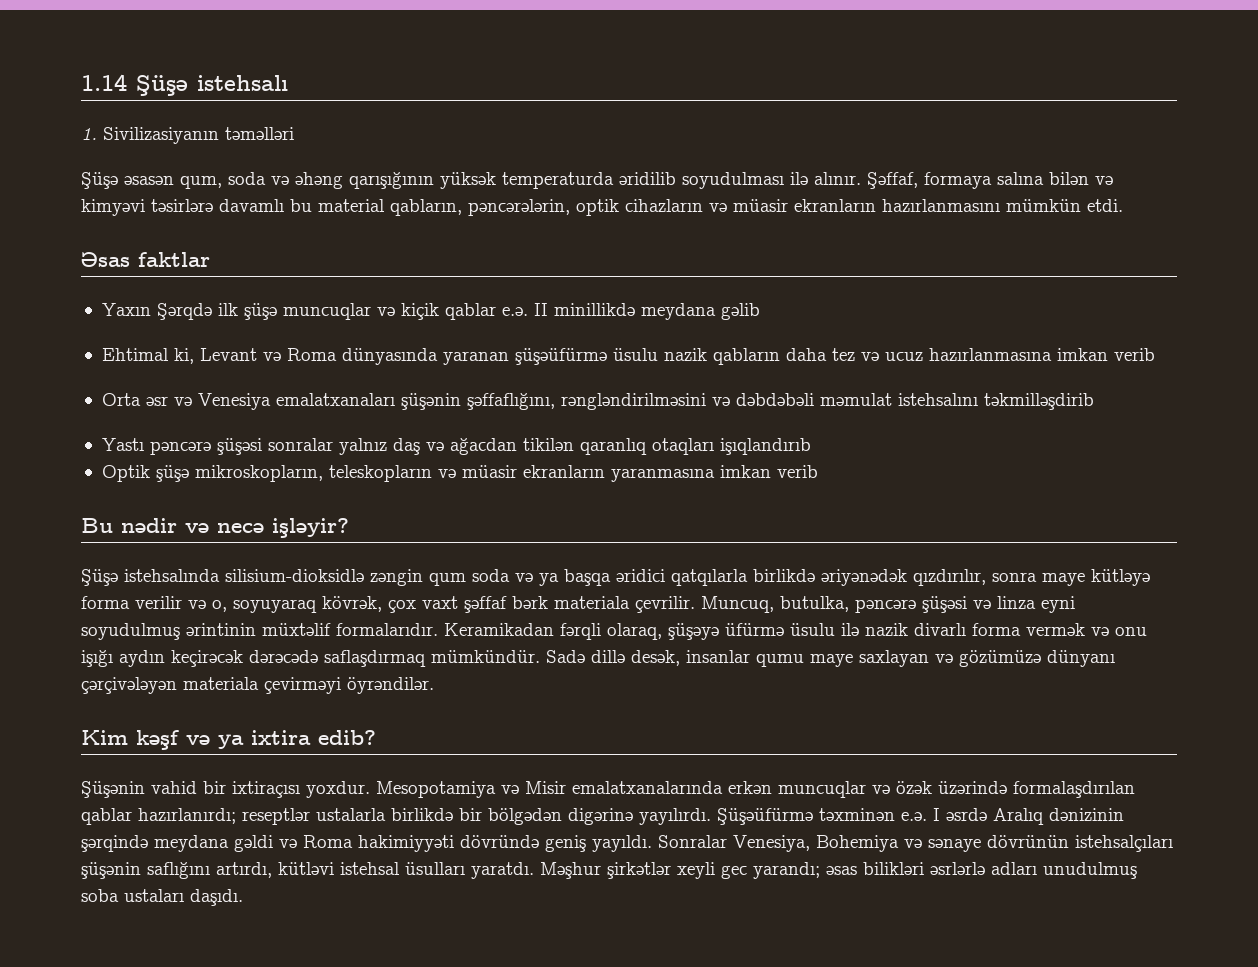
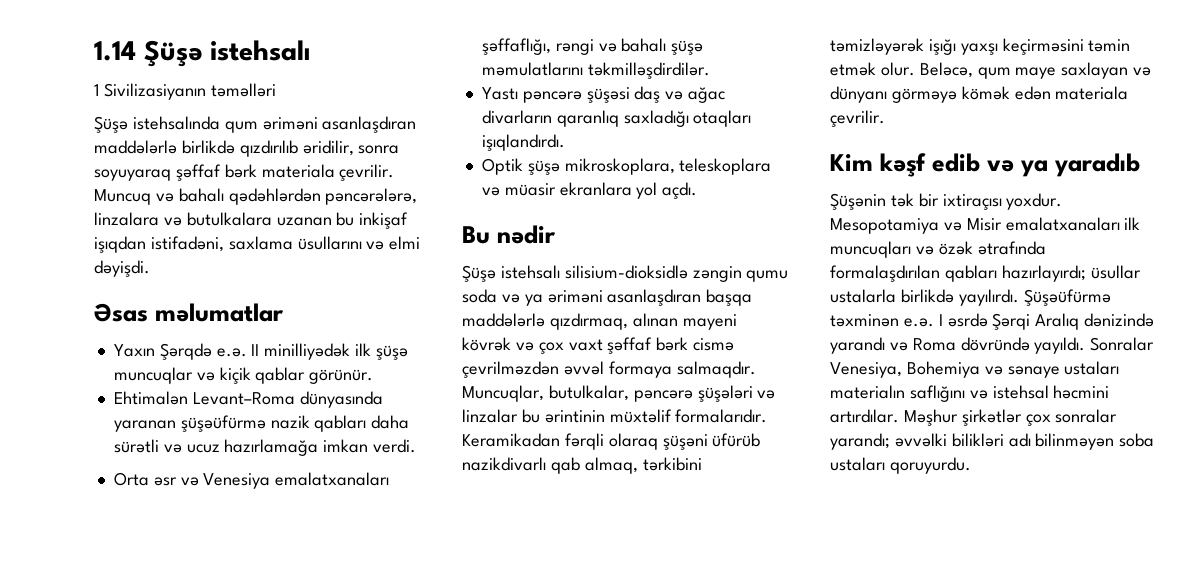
- 1. Sivilizasiyanın təməlləri
+ 1 Sivilizasiyanın təməlləri
- Şüşə əsasən qum, soda və əhəng qarışığının yüksək temperaturda əridilib soyudulması ilə alınır. Şəffaf, formaya salına bilən və kimyəvi təsirlərə davamlı bu material qabların, pəncərələrin, optik cihazların və müasir ekranların hazırlanmasını mümkün etdi.
+ Şüşə istehsalında qum əriməni asanlaşdıran maddələrlə birlikdə qızdırılıb əridilir, sonra soyuyaraq şəffaf bərk materiala çevrilir. Muncuq və bahalı qədəhlərdən pəncərələrə, linzalara və butulkalara uzanan bu inkişaf işıqdan istifadəni, saxlama üsullarını və elmi dəyişdi.
- Əsas faktlar
+ Əsas məlumatlar
- Yaxın Şərqdə ilk şüşə muncuqlar və kiçik qablar e.ə. II minillikdə meydana gəlib
- Ehtimal ki, Levant və Roma dünyasında yaranan şüşəüfürmə üsulu nazik qabların daha tez və ucuz hazırlanmasına imkan verib
+ Yaxın Şərqdə e.ə. II minilliyədək ilk şüşə muncuqlar və kiçik qablar görünür.
+ Ehtimalən Levant–Roma dünyasında yaranan şüşəüfürmə nazik qabları daha sürətli və ucuz hazırlamağa imkan verdi.
- Orta əsr və Venesiya emalatxanaları şüşənin şəffaflığını, rəngləndirilməsini və dəbdəbəli məmulat istehsalını təkmilləşdirib
- Yastı pəncərə şüşəsi sonralar yalnız daş və ağacdan tikilən qaranlıq otaqları işıqlandırıb
- Optik şüşə mikroskopların, teleskopların və müasir ekranların yaranmasına imkan verib
+ Orta əsr və Venesiya emalatxanaları şəffaflığı, rəngi və bahalı şüşə məmulatlarını təkmilləşdirdilər.
+ Yastı pəncərə şüşəsi daş və ağac divarların qaranlıq saxladığı otaqları işıqlandırdı.
+ Optik şüşə mikroskoplara, teleskoplara və müasir ekranlara yol açdı.
- Bu nədir və necə işləyir?
- Şüşə istehsalında silisium-dioksidlə zəngin qum soda və ya başqa əridici qatqılarla birlikdə əriyənədək qızdırılır, sonra maye kütləyə forma verilir və o, soyuyaraq kövrək, çox vaxt şəffaf bərk materiala çevrilir. Muncuq, butulka, pəncərə şüşəsi və linza eyni soyudulmuş ərintinin müxtəlif formalarıdır.
+ Bu nədir
+ Şüşə istehsalı silisium-dioksidlə zəngin qumu soda və ya əriməni asanlaşdıran başqa maddələrlə qızdırmaq, alınan mayeni kövrək və çox vaxt şəffaf bərk cismə çevrilməzdən əvvəl formaya salmaqdır. Muncuqlar, butulkalar, pəncərə şüşələri və linzalar bu ərintinin müxtəlif formalarıdır.
- Keramikadan fərqli olaraq, şüşəyə üfürmə üsulu ilə nazik divarlı forma vermək və onu işığı aydın keçirəcək dərəcədə saflaşdırmaq mümkündür. Sadə dillə desək, insanlar qumu maye saxlayan və gözümüzə dünyanı çərçivələyən materiala çevirməyi öyrəndilər.
+ Keramikadan fərqli olaraq şüşəni üfürüb nazikdivarlı qab almaq, tərkibini təmizləyərək işığı yaxşı keçirməsini təmin etmək olur. Beləcə, qum maye saxlayan və dünyanı görməyə kömək edən materiala çevrilir.
- Kim kəşf və ya ixtira edib?
+ Kim kəşf edib və ya yaradıb
- Şüşənin vahid bir ixtiraçısı yoxdur.
+ Şüşənin tək bir ixtiraçısı yoxdur.
- Mesopotamiya və Misir emalatxanalarında erkən muncuqlar və özək üzərində formalaşdırılan qablar hazırlanırdı; reseptlər ustalarla birlikdə bir bölgədən digərinə yayılırdı.
+ Mesopotamiya və Misir emalatxanaları ilk muncuqları və özək ətrafında formalaşdırılan qabları hazırlayırdı; üsullar ustalarla birlikdə yayılırdı.
- Şüşəüfürmə təxminən e.ə. I əsrdə Aralıq dənizinin şərqində meydana gəldi və Roma hakimiyyəti dövründə geniş yayıldı.
+ Şüşəüfürmə təxminən e.ə. I əsrdə Şərqi Aralıq dənizində yarandı və Roma dövründə yayıldı.
- Sonralar Venesiya, Bohemiya və sənaye dövrünün istehsalçıları şüşənin saflığını artırdı, kütləvi istehsal üsulları yaratdı. Məşhur şirkətlər xeyli gec yarandı; əsas bilikləri əsrlərlə adları unudulmuş soba ustaları daşıdı.
+ Sonralar Venesiya, Bohemiya və sənaye ustaları materialın saflığını və istehsal həcmini artırdılar. Məşhur şirkətlər çox sonralar yarandı; əvvəlki bilikləri adı bilinməyən soba ustaları qoruyurdu.

